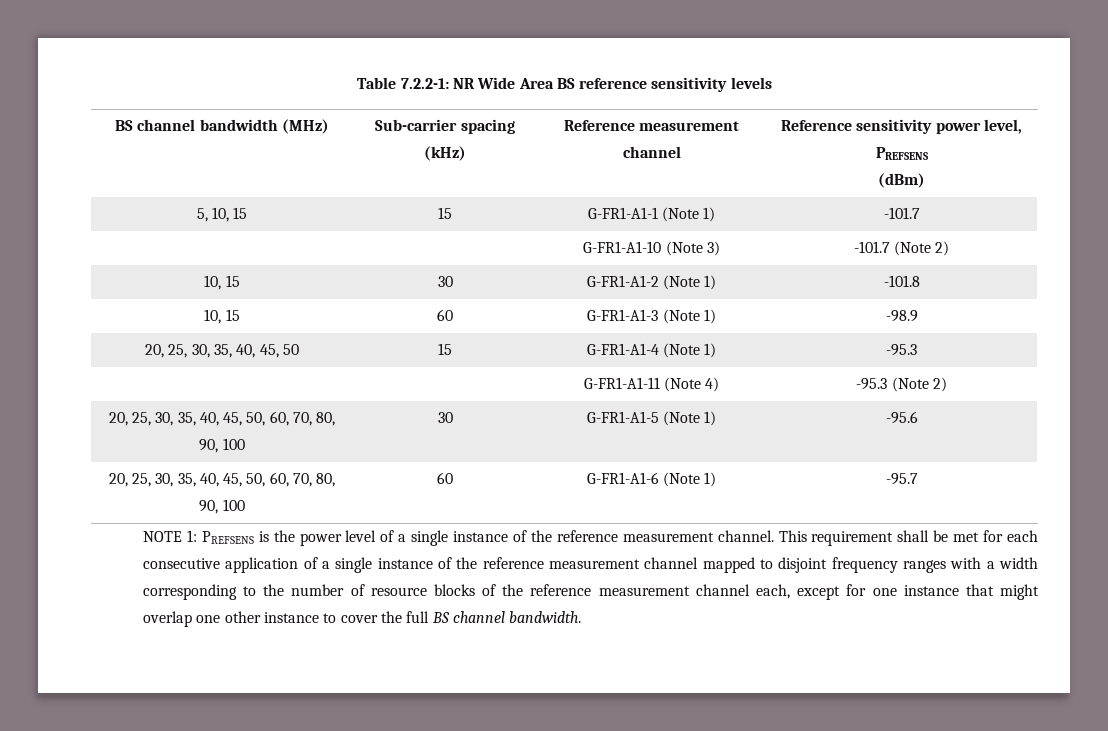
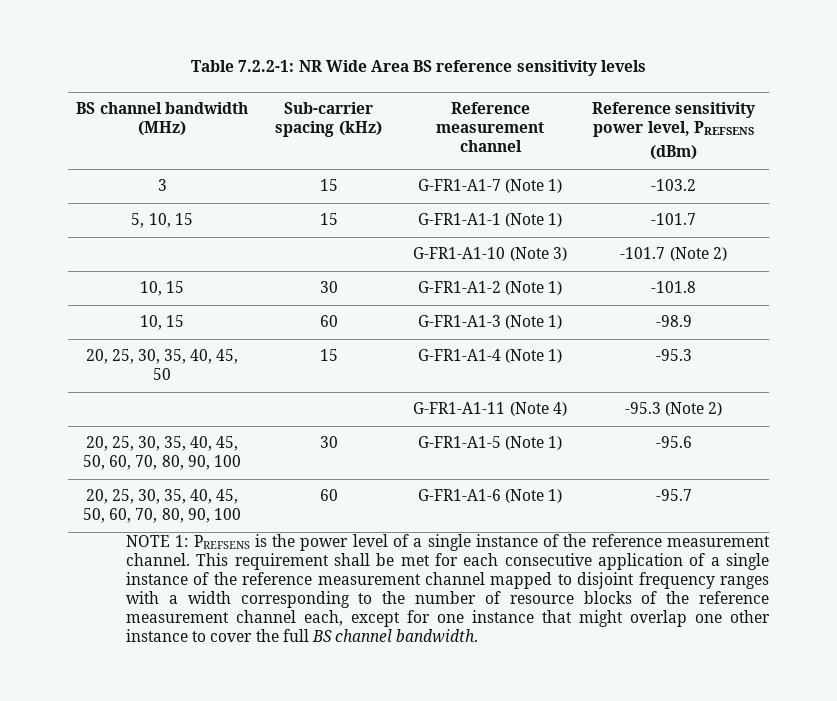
+ 3 | 15 | G-FR1-A1-7 (Note 1) | -103.2

